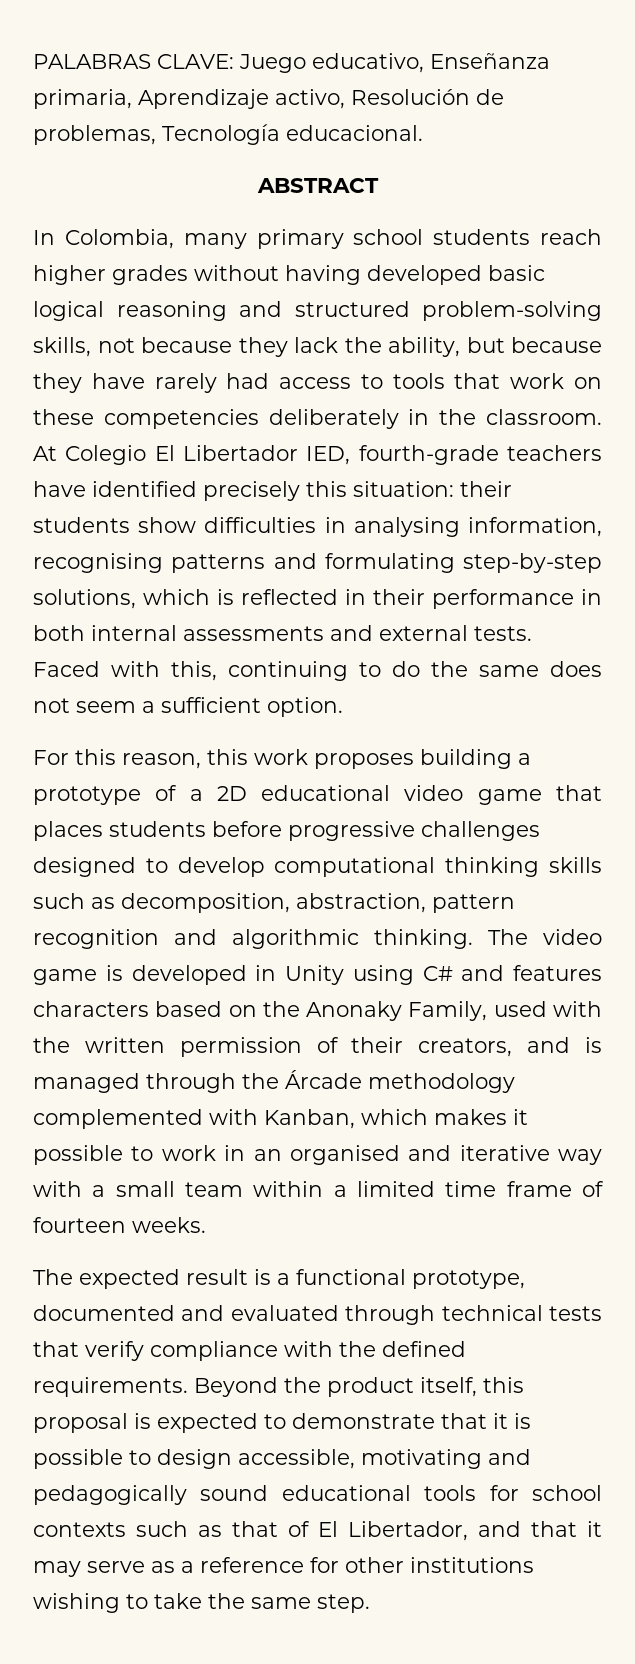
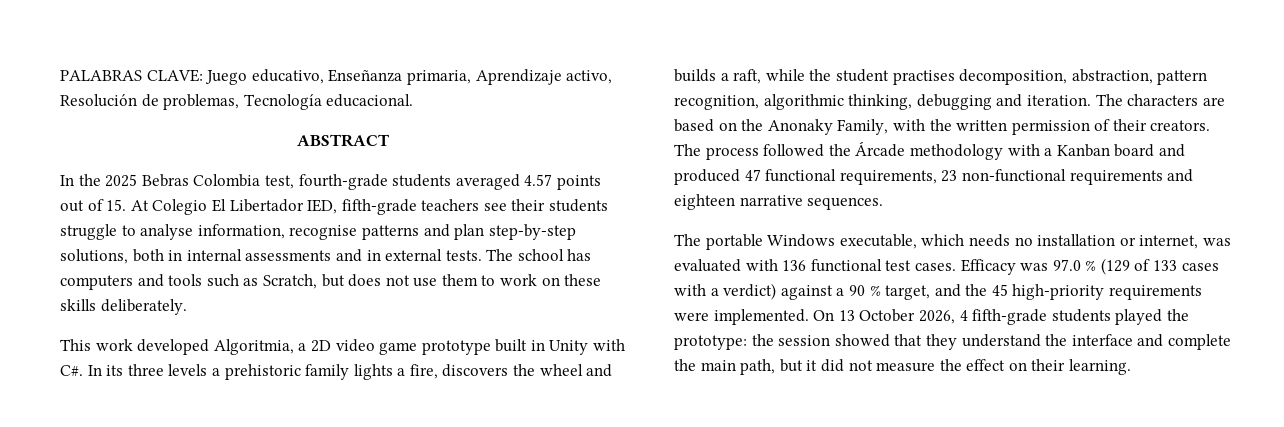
- In Colombia, many primary school students reach higher grades without having developed basic logical reasoning and structured problem-solving skills, not because they lack the ability, but because they have rarely had access to tools that work on these competencies deliberately in the classroom. At Colegio El Libertador IED, fourth-grade teachers have identified precisely this situation: their students show difficulties in analysing information, recognising patterns and formulating step-by-step solutions, which is reflected in their performance in both internal assessments and external tests.
+ In the 2025 Bebras Colombia test, fourth-grade students averaged 4.57 points out of 15. At Colegio El Libertador IED, fifth-grade teachers see their students struggle to analyse information, recognise patterns and plan step-by-step solutions, both in internal assessments and in external tests.
- Faced with this, continuing to do the same does not seem a sufficient option.
- For this reason, this work proposes building a prototype of a 2D educational video game that places students before progressive challenges designed to develop computational thinking skills such as decomposition, abstraction, pattern recognition and algorithmic thinking. The video game is developed in Unity using C# and features characters based on the Anonaky Family, used with the written permission of their creators, and is managed through the Árcade methodology complemented with Kanban, which makes it possible to work in an organised and iterative way with a small team within a limited time frame of fourteen weeks.
- The expected result is a functional prototype, documented and evaluated through technical tests that verify compliance with the defined requirements. Beyond the product itself, this proposal is expected to demonstrate that it is possible to design accessible, motivating and pedagogically sound educational tools for school contexts such as that of El Libertador, and that it may serve as a reference for other institutions wishing to take the same step.
+ The school has computers and tools such as Scratch, but does not use them to work on these skills deliberately.
+ This work developed Algoritmia, a 2D video game prototype built in Unity with C#. In its three levels a prehistoric family lights a fire, discovers the wheel and builds a raft, while the student practises decomposition, abstraction, pattern recognition, algorithmic thinking, debugging and iteration. The characters are based on the Anonaky Family, with the written permission of their creators. The process followed the Árcade methodology with a Kanban board and produced 47 functional requirements, 23 non-functional requirements and eighteen narrative sequences.
+ The portable Windows executable, which needs no installation or internet, was evaluated with 136 functional test cases. Efficacy was 97.0 % (129 of 133 cases with a verdict) against a 90 % target, and the 45 high-priority requirements were implemented. On 13 October 2026, 4 fifth-grade students played the prototype: the session showed that they understand the interface and complete the main path, but it did not measure the effect on their learning.

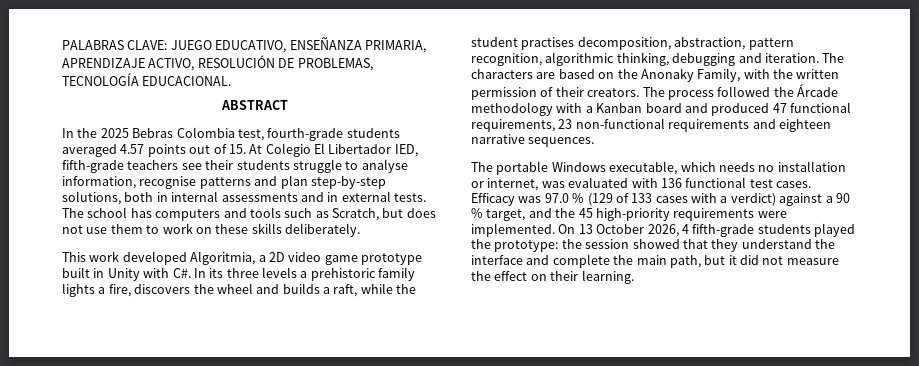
- PALABRAS CLAVE: Juego educativo, Enseñanza primaria, Aprendizaje activo, Resolución de problemas, Tecnología educacional.
+ PALABRAS CLAVE: JUEGO EDUCATIVO, ENSEÑANZA PRIMARIA, APRENDIZAJE ACTIVO, RESOLUCIÓN DE PROBLEMAS, TECNOLOGÍA EDUCACIONAL.

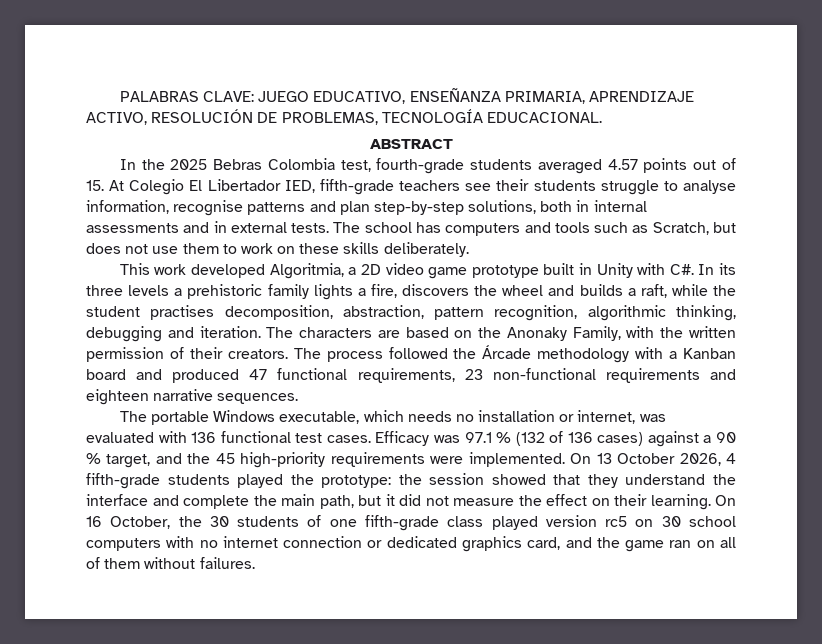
- Efficacy was 97.0 % (129 of 133 cases with a verdict) against a 90 % target, and the 45 high-priority requirements were implemented.
+ Efficacy was 97.1 % (132 of 136 cases) against a 90 % target, and the 45 high-priority requirements were implemented.
+ On 16 October, the 30 students of one fifth-grade class played version rc5 on 30 school computers with no internet connection or dedicated graphics card, and the game ran on all of them without failures.

